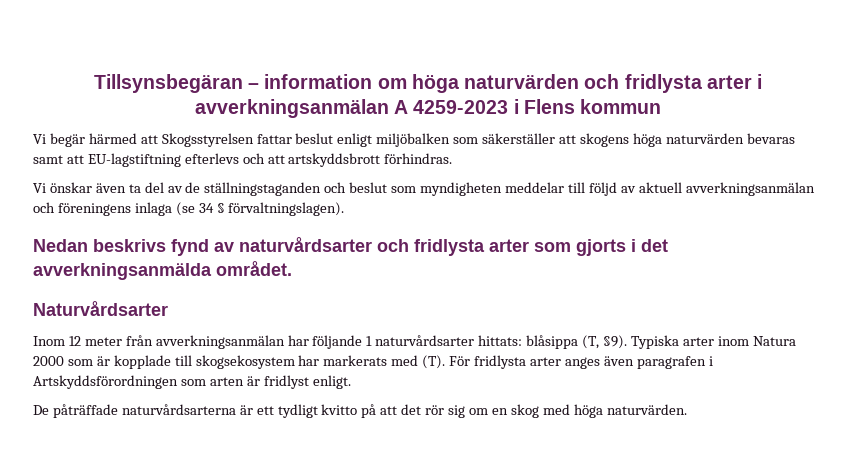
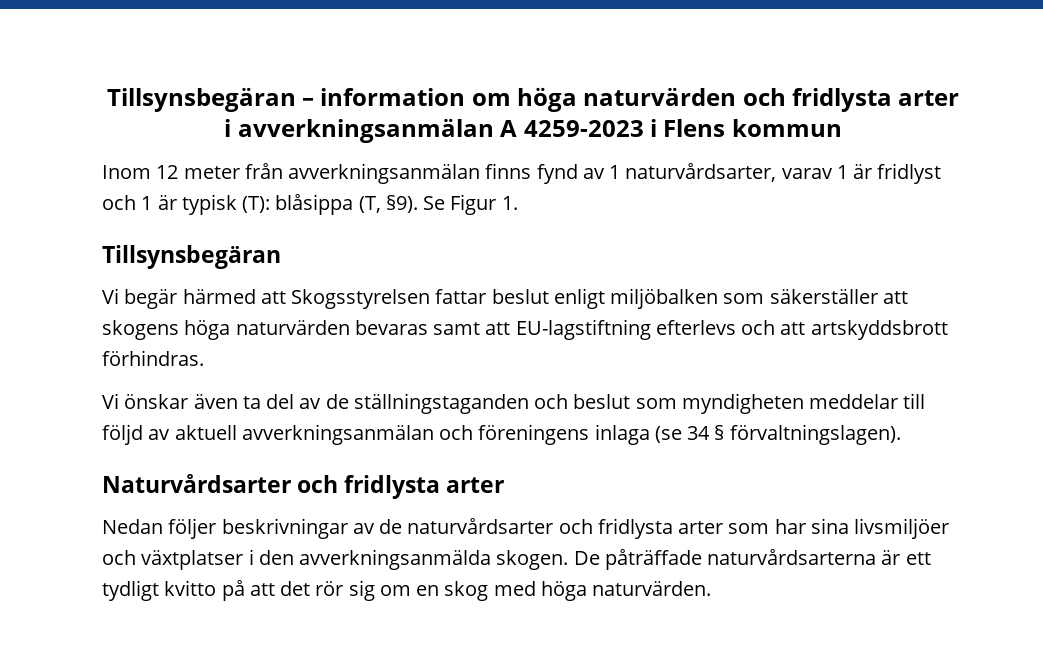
+ Inom 12 meter från avverkningsanmälan finns fynd av 1 naturvårdsarter, varav 1 är fridlyst och 1 är typisk (T): blåsippa (T, §9). Se Figur 1.
+ Tillsynsbegäran
- Nedan beskrivs fynd av naturvårdsarter och fridlysta arter som gjorts i det avverkningsanmälda området.
- Naturvårdsarter
- Inom 12 meter från avverkningsanmälan har följande 1 naturvårdsarter hittats: blåsippa (T, §9). Typiska arter inom Natura 2000 som är kopplade till skogsekosystem har markerats med (T). För fridlysta arter anges även paragrafen i Artskyddsförordningen som arten är fridlyst enligt.
- De påträffade naturvårdsarterna är ett tydligt kvitto på att det rör sig om en skog med höga naturvärden.
+ Naturvårdsarter och fridlysta arter
+ Nedan följer beskrivningar av de naturvårdsarter och fridlysta arter som har sina livsmiljöer och växtplatser i den avverkningsanmälda skogen. De påträffade naturvårdsarterna är ett tydligt kvitto på att det rör sig om en skog med höga naturvärden.

